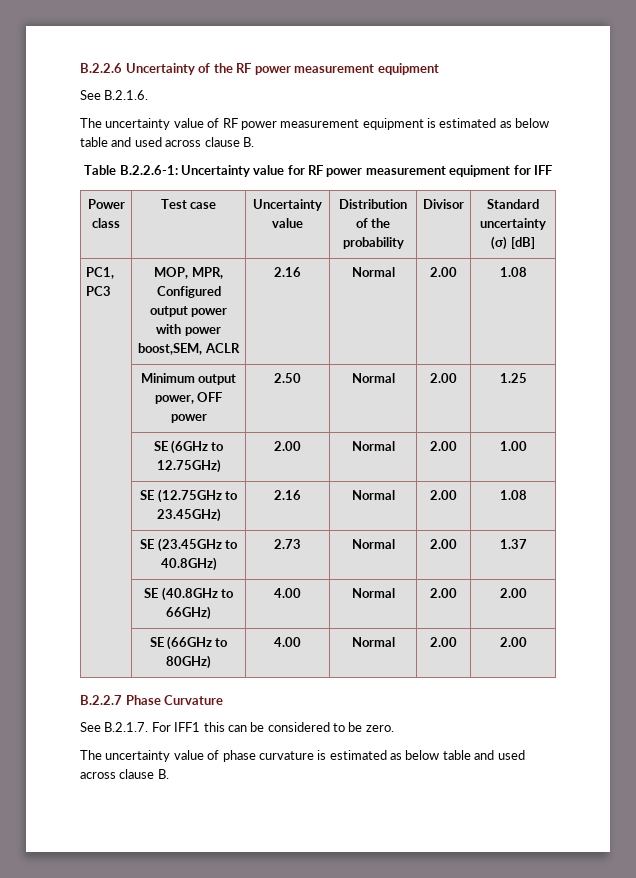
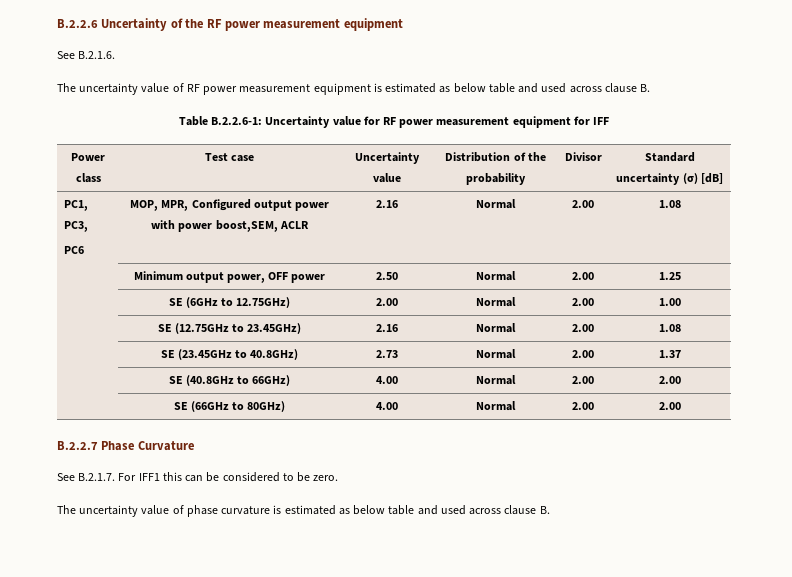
- PC1, PC3 | MOP, MPR, Configured output power with power boost,SEM, ACLR | 2.16 | Normal | 2.00 | 1.08
+ PC1, PC3,
+ PC6 | MOP, MPR, Configured output power with power boost,SEM, ACLR | 2.16 | Normal | 2.00 | 1.08

